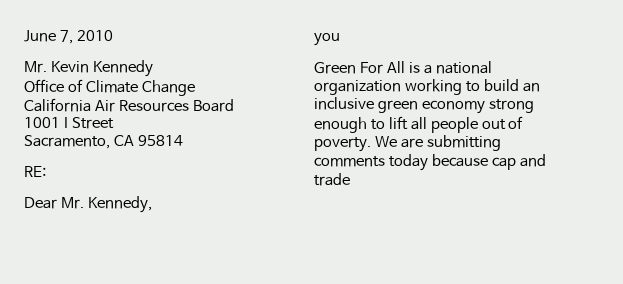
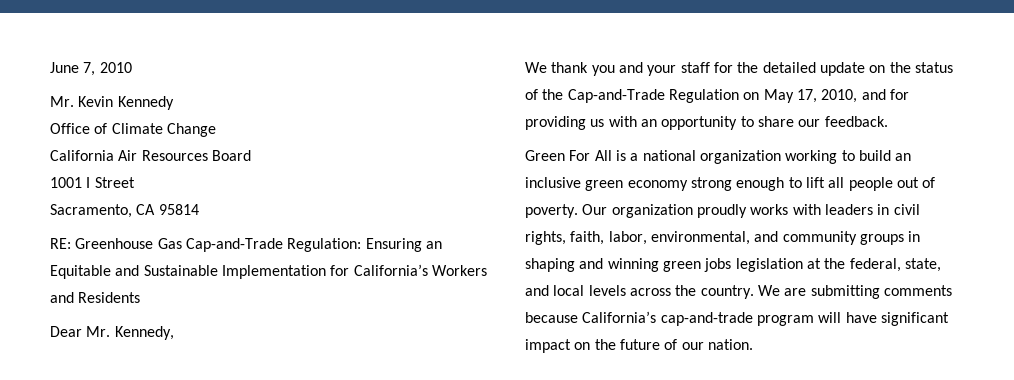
- RE:
+ RE: Greenhouse Gas Cap-and-Trade Regulation: Ensuring an Equitable and Sustainable Implementation for California’s Workers and Residents
- you
+ We thank you and your staff for the detailed update on the status of the Cap-and-Trade Regulation on May 17, 2010, and for providing us with an opportunity to share our feedback.
- We are submitting comments today because cap and trade
+ Our organization proudly works with leaders in civil rights, faith, labor, environmental, and community groups in shaping and winning green jobs legislation at the federal, state, and local levels across the country. We are submitting comments because California’s cap-and-trade program will have significant impact on the future of our nation.

